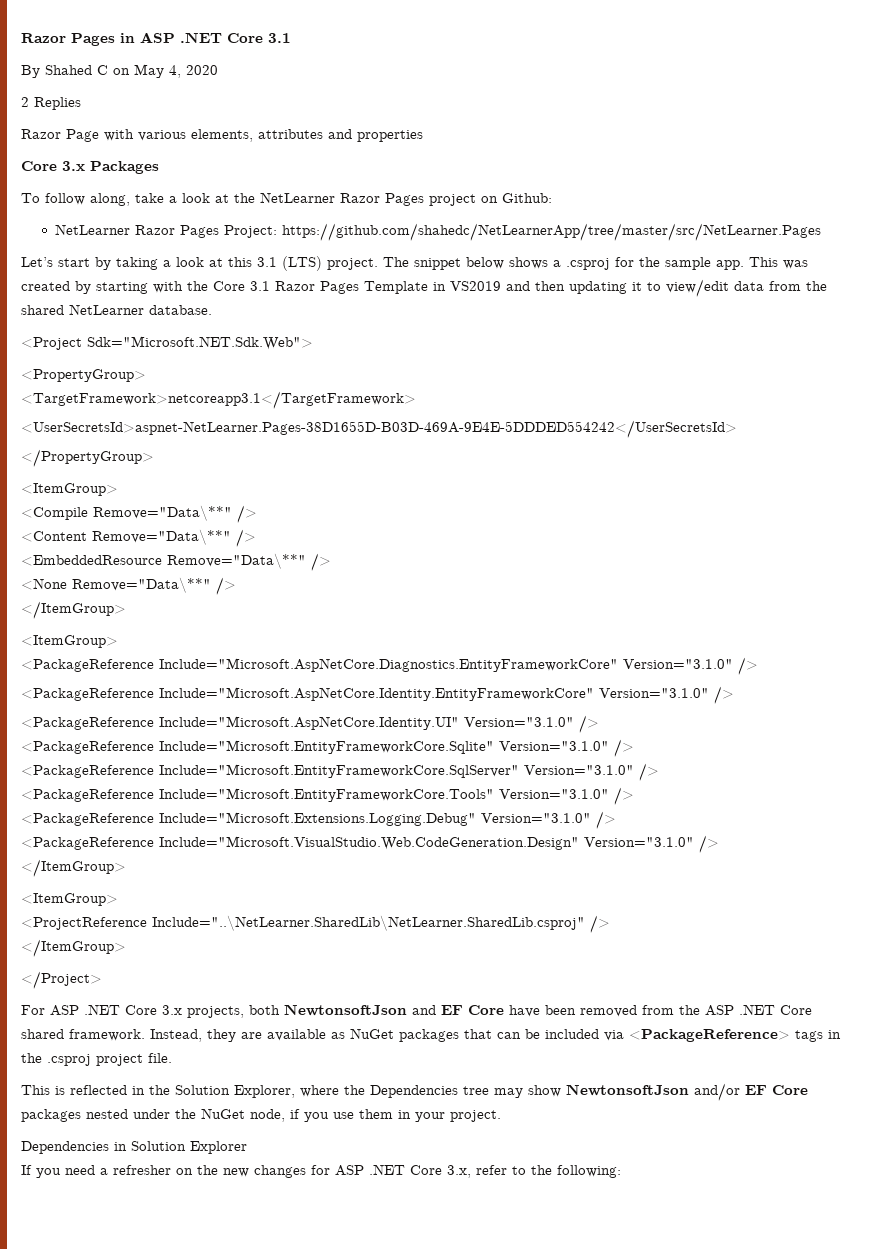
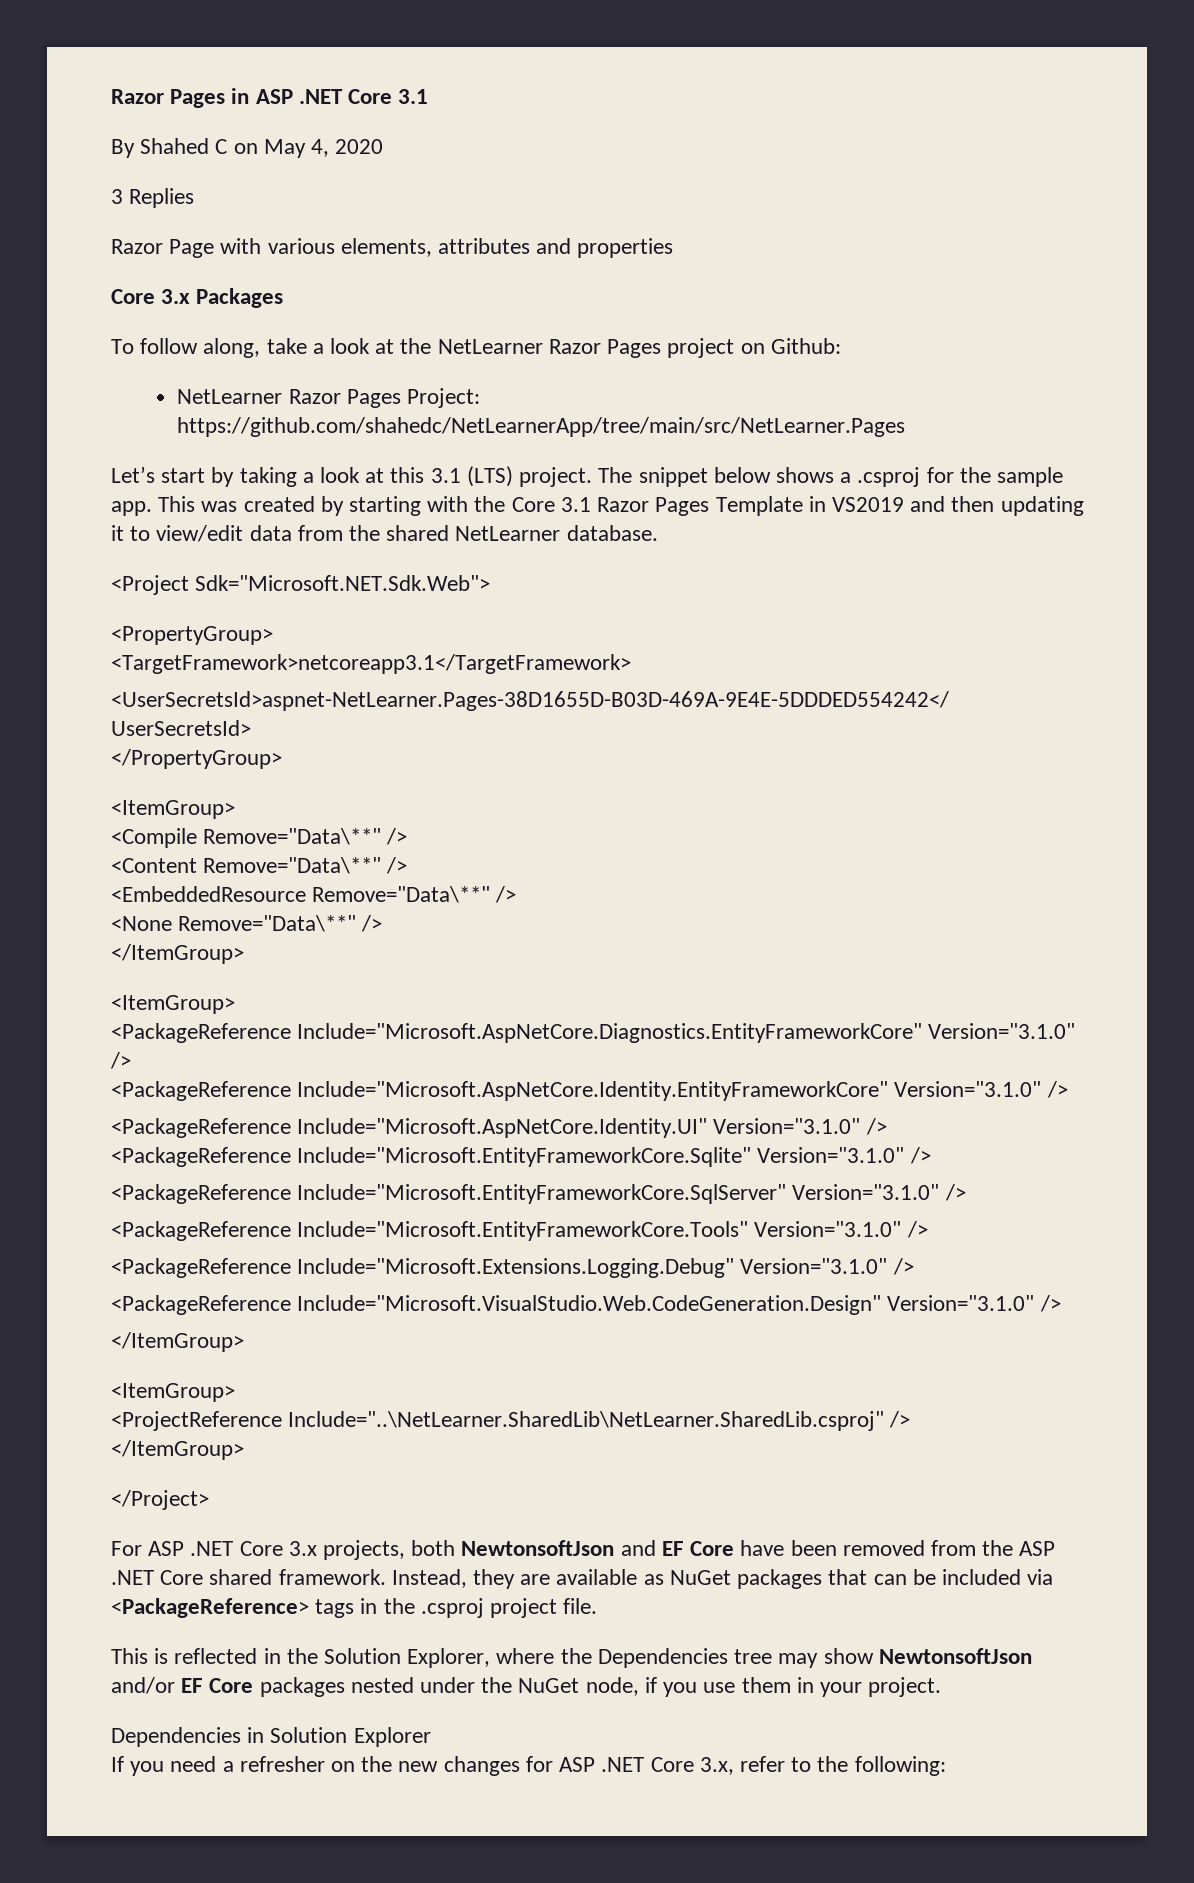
- 2 Replies
+ 3 Replies
- NetLearner Razor Pages Project: https://github.com/shahedc/NetLearnerApp/tree/master/src/NetLearner.Pages
+ NetLearner Razor Pages Project: https://github.com/shahedc/NetLearnerApp/tree/main/src/NetLearner.Pages

